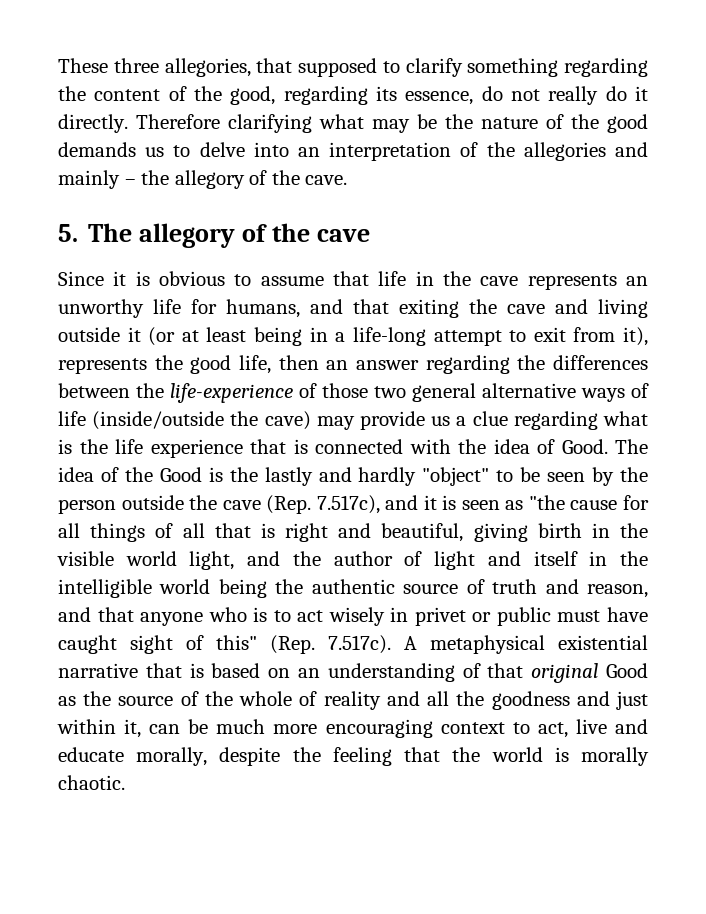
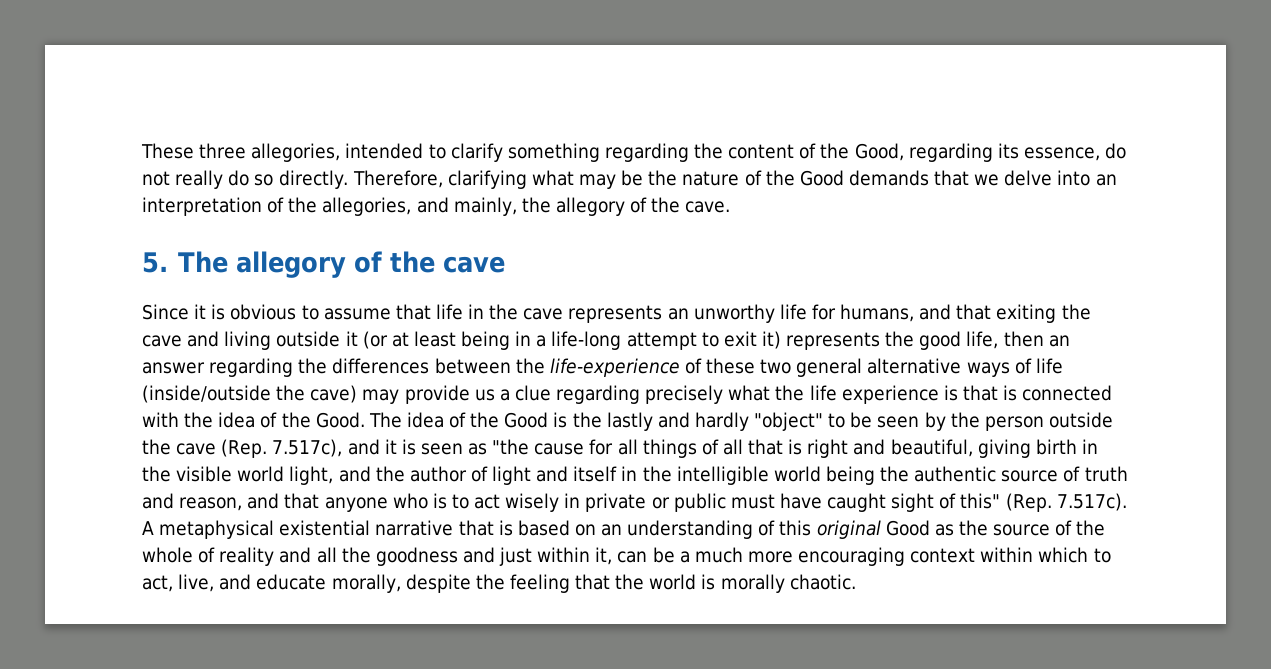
- These three allegories, that supposed to clarify something regarding the content of the good, regarding its essence, do not really do it directly. Therefore clarifying what may be the nature of the good demands us to delve into an interpretation of the allegories and mainly – the allegory of the cave.
+ These three allegories, intended to clarify something regarding the content of the Good, regarding its essence, do not really do so directly. Therefore, clarifying what may be the nature of the Good demands that we delve into an interpretation of the allegories, and mainly, the allegory of the cave.
- Since it is obvious to assume that life in the cave represents an unworthy life for humans, and that exiting the cave and living outside it (or at least being in a life-long attempt to exit from it), represents the good life, then an answer regarding the differences between the life-experience of those two general alternative ways of life (inside/outside the cave) may provide us a clue regarding what is the life experience that is connected with the idea of Good.
+ Since it is obvious to assume that life in the cave represents an unworthy life for humans, and that exiting the cave and living outside it (or at least being in a life-long attempt to exit it) represents the good life, then an answer regarding the differences between the life-experience of these two general alternative ways of life (inside/outside the cave) may provide us a clue regarding precisely what the life experience is that is connected with the idea of the Good.
- The idea of the Good is the lastly and hardly "object" to be seen by the person outside the cave (Rep. 7.517c), and it is seen as "the cause for all things of all that is right and beautiful, giving birth in the visible world light, and the author of light and itself in the intelligible world being the authentic source of truth and reason, and that anyone who is to act wisely in privet or public must have caught sight of this" (Rep. 7.517c). A metaphysical existential narrative that is based on an understanding of that original Good as the source of the whole of reality and all the goodness and just within it, can be much more encouraging context to act, live and educate morally, despite the feeling that the world is morally chaotic.
+ The idea of the Good is the lastly and hardly "object" to be seen by the person outside the cave (Rep. 7.517c), and it is seen as "the cause for all things of all that is right and beautiful, giving birth in the visible world light, and the author of light and itself in the intelligible world being the authentic source of truth and reason, and that anyone who is to act wisely in private or public must have caught sight of this" (Rep. 7.517c). A metaphysical existential narrative that is based on an understanding of this original Good as the source of the whole of reality and all the goodness and just within it, can be a much more encouraging context within which to act, live, and educate morally, despite the feeling that the world is morally chaotic.

